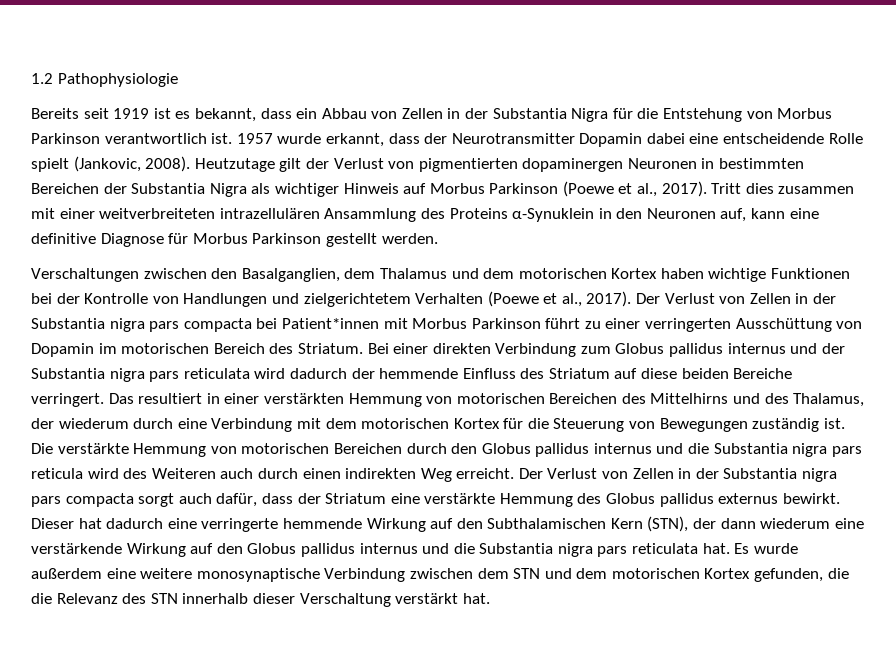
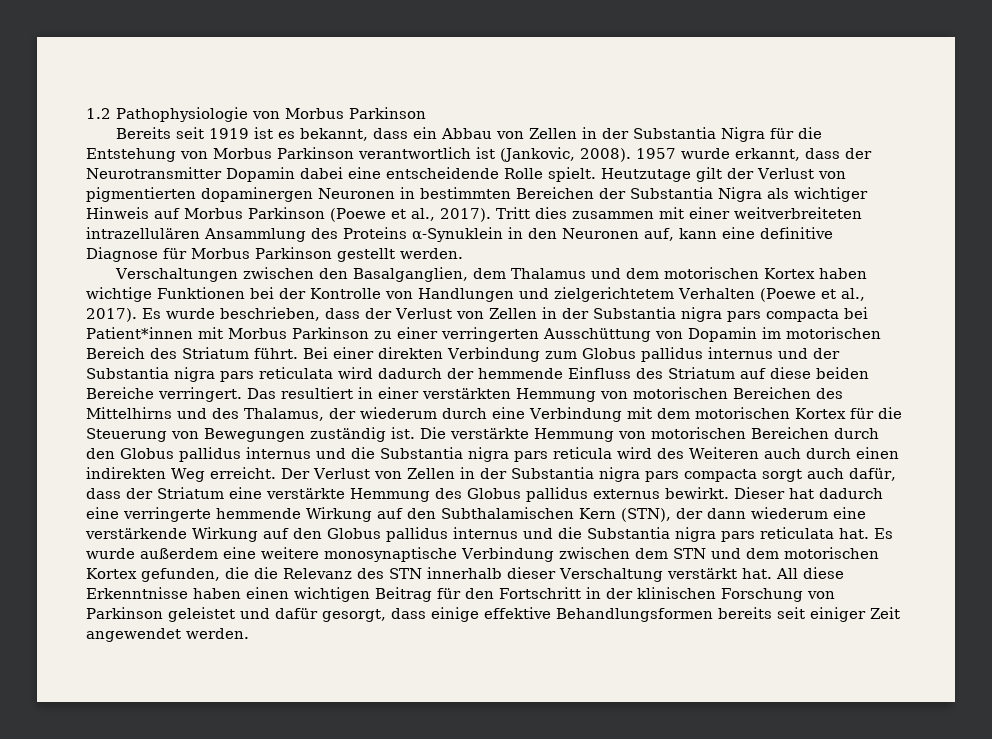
- 1.2 Pathophysiologie
+ 1.2 Pathophysiologie von Morbus Parkinson
- Bereits seit 1919 ist es bekannt, dass ein Abbau von Zellen in der Substantia Nigra für die Entstehung von Morbus Parkinson verantwortlich ist.
+ Bereits seit 1919 ist es bekannt, dass ein Abbau von Zellen in der Substantia Nigra für die Entstehung von Morbus Parkinson verantwortlich ist (Jankovic, 2008).
- 1957 wurde erkannt, dass der Neurotransmitter Dopamin dabei eine entscheidende Rolle spielt (Jankovic, 2008).
+ 1957 wurde erkannt, dass der Neurotransmitter Dopamin dabei eine entscheidende Rolle spielt.
- Der Verlust von Zellen in der Substantia nigra pars compacta bei Patient*innen mit Morbus Parkinson führt zu einer verringerten Ausschüttung von Dopamin im motorischen Bereich des Striatum.
+ Es wurde beschrieben, dass der Verlust von Zellen in der Substantia nigra pars compacta bei Patient*innen mit Morbus Parkinson zu einer verringerten Ausschüttung von Dopamin im motorischen Bereich des Striatum führt.
+ All diese Erkenntnisse haben einen wichtigen Beitrag für den Fortschritt in der klinischen Forschung von Parkinson geleistet und dafür gesorgt, dass einige effektive Behandlungsformen bereits seit einiger Zeit angewendet werden.

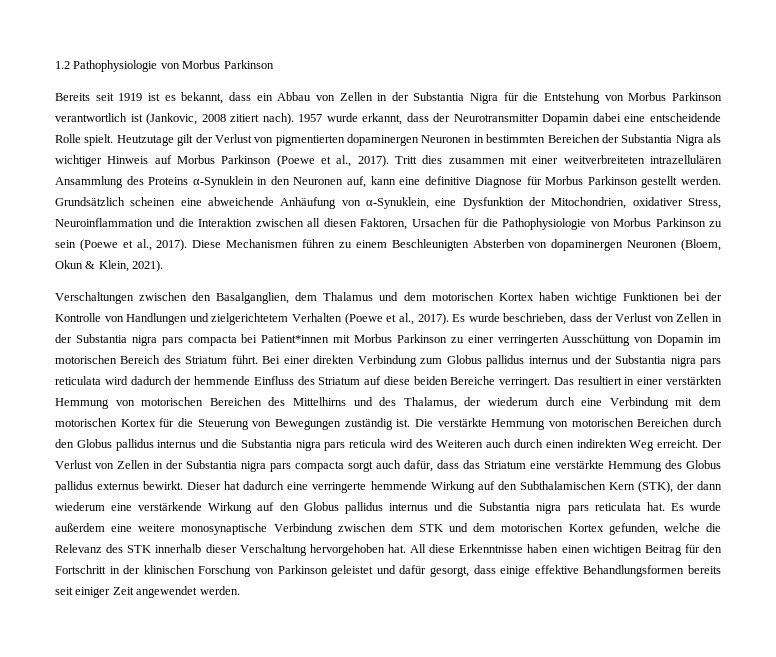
- Bereits seit 1919 ist es bekannt, dass ein Abbau von Zellen in der Substantia Nigra für die Entstehung von Morbus Parkinson verantwortlich ist (Jankovic, 2008).
+ Bereits seit 1919 ist es bekannt, dass ein Abbau von Zellen in der Substantia Nigra für die Entstehung von Morbus Parkinson verantwortlich ist (Jankovic, 2008 zitiert nach).
+ Grundsätzlich scheinen eine abweichende Anhäufung von α-Synuklein, eine Dysfunktion der Mitochondrien, oxidativer Stress, Neuroinflammation und die Interaktion zwischen all diesen Faktoren, Ursachen für die Pathophysiologie von Morbus Parkinson zu sein (Poewe et al., 2017). Diese Mechanismen führen zu einem Beschleunigten Absterben von dopaminergen Neuronen (Bloem, Okun & Klein, 2021).
- Der Verlust von Zellen in der Substantia nigra pars compacta sorgt auch dafür, dass der Striatum eine verstärkte Hemmung des Globus pallidus externus bewirkt.
+ Der Verlust von Zellen in der Substantia nigra pars compacta sorgt auch dafür, dass das Striatum eine verstärkte Hemmung des Globus pallidus externus bewirkt.
- Dieser hat dadurch eine verringerte hemmende Wirkung auf den Subthalamischen Kern (STN), der dann wiederum eine verstärkende Wirkung auf den Globus pallidus internus und die Substantia nigra pars reticulata hat.
+ Dieser hat dadurch eine verringerte hemmende Wirkung auf den Subthalamischen Kern (STK), der dann wiederum eine verstärkende Wirkung auf den Globus pallidus internus und die Substantia nigra pars reticulata hat.
- Es wurde außerdem eine weitere monosynaptische Verbindung zwischen dem STN und dem motorischen Kortex gefunden, die die Relevanz des STN innerhalb dieser Verschaltung verstärkt hat.
+ Es wurde außerdem eine weitere monosynaptische Verbindung zwischen dem STK und dem motorischen Kortex gefunden, welche die Relevanz des STK innerhalb dieser Verschaltung hervorgehoben hat.

